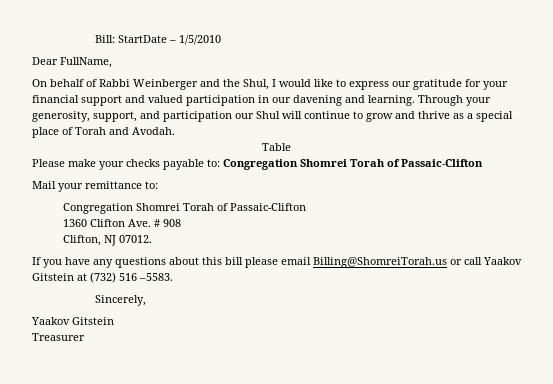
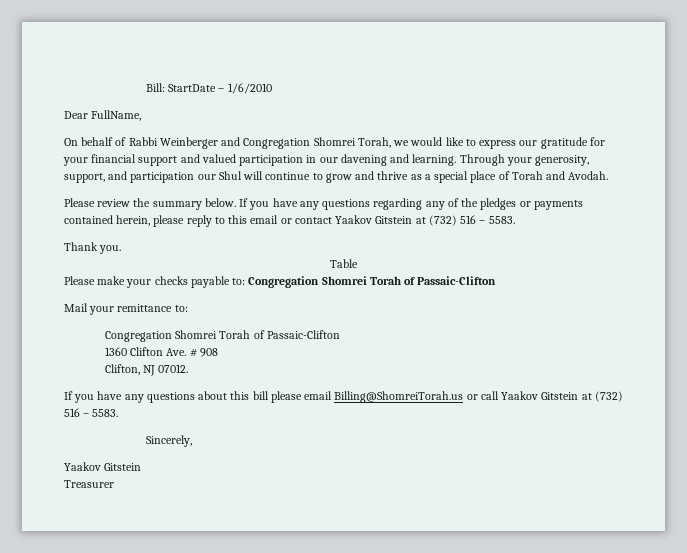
- Bill: StartDate – 1/5/2010
+ Bill: StartDate – 1/6/2010
- On behalf of Rabbi Weinberger and the Shul, I would like to express our gratitude for your financial support and valued participation in our davening and learning.
+ On behalf of Rabbi Weinberger and Congregation Shomrei Torah, we would like to express our gratitude for your financial support and valued participation in our davening and learning.
+ Please review the summary below. If you have any questions regarding any of the pledges or payments contained herein, please reply to this email or contact Yaakov Gitstein at (732) 516 – 5583.
+ Thank you.
- If you have any questions about this bill please email Billing@ShomreiTorah.us or call Yaakov Gitstein at (732) 516 –5583.
+ If you have any questions about this bill please email Billing@ShomreiTorah.us or call Yaakov Gitstein at (732) 516 – 5583.

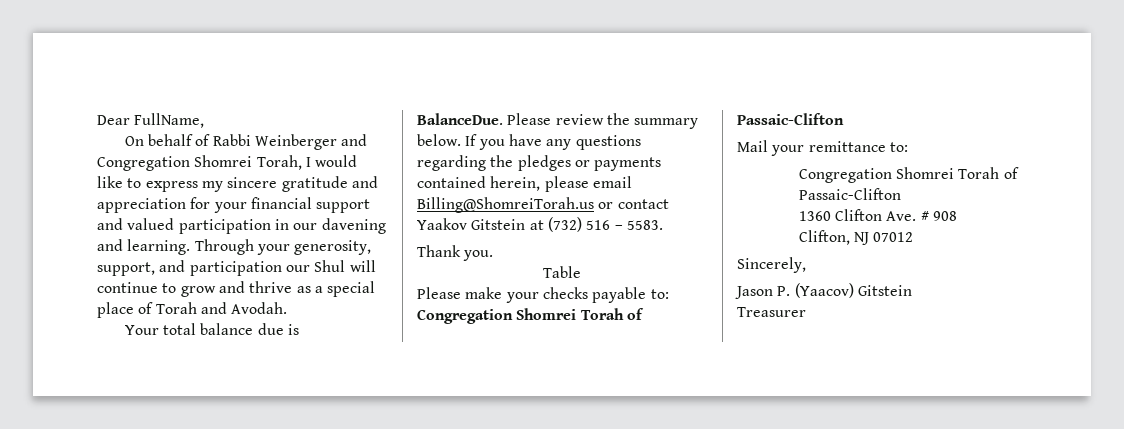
- Bill: StartDate – 1/6/2010
- On behalf of Rabbi Weinberger and Congregation Shomrei Torah, we would like to express our gratitude for your financial support and valued participation in our davening and learning.
+ On behalf of Rabbi Weinberger and Congregation Shomrei Torah, I would like to express my sincere gratitude and appreciation for your financial support and valued participation in our davening and learning.
+ Your total balance due is BalanceDue.
- If you have any questions regarding any of the pledges or payments contained herein, please reply to this email or contact Yaakov Gitstein at (732) 516 – 5583.
+ If you have any questions regarding the pledges or payments contained herein, please email Billing@ShomreiTorah.us or contact Yaakov Gitstein at (732) 516 – 5583.
- Clifton, NJ 07012.
- If you have any questions about this bill please email Billing@ShomreiTorah.us or call Yaakov Gitstein at (732) 516 – 5583.
+ Clifton, NJ 07012
  Sincerely,
- Yaakov Gitstein
+ Jason P. (Yaacov) Gitstein

